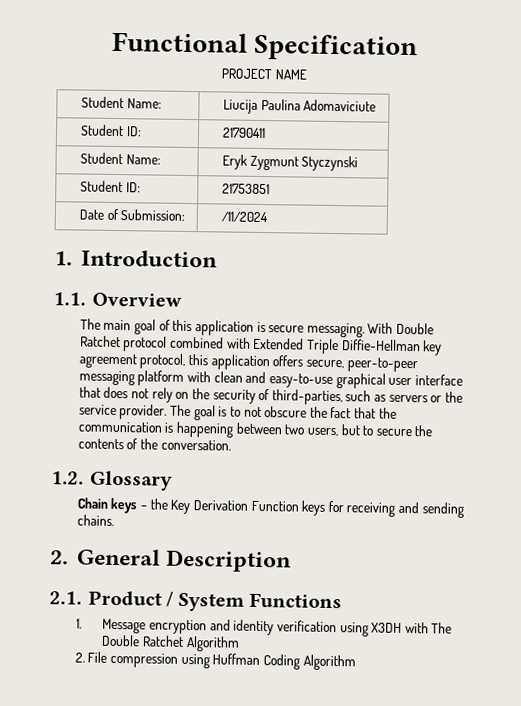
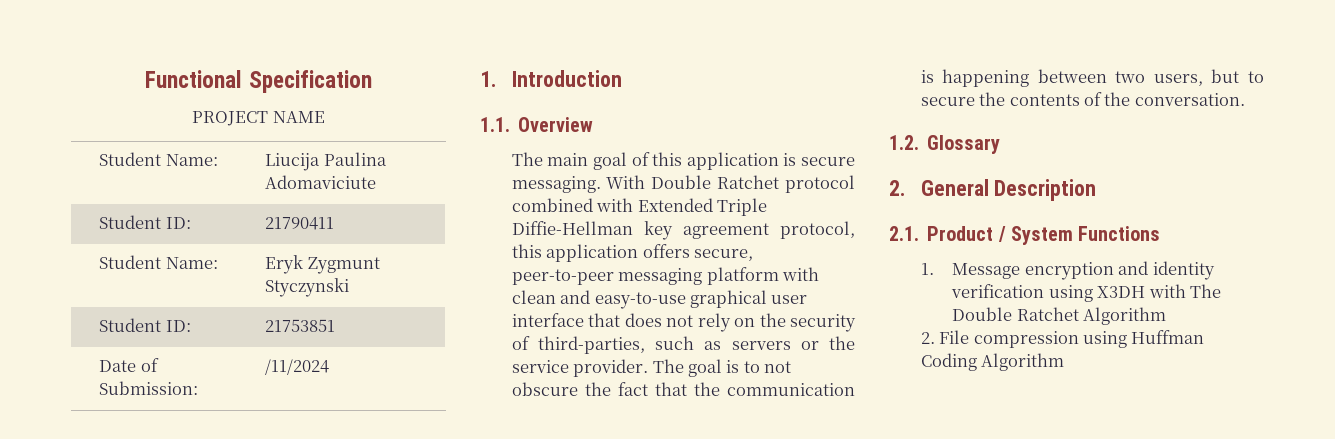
- Chain keys – the Key Derivation Function keys for receiving and sending chains.

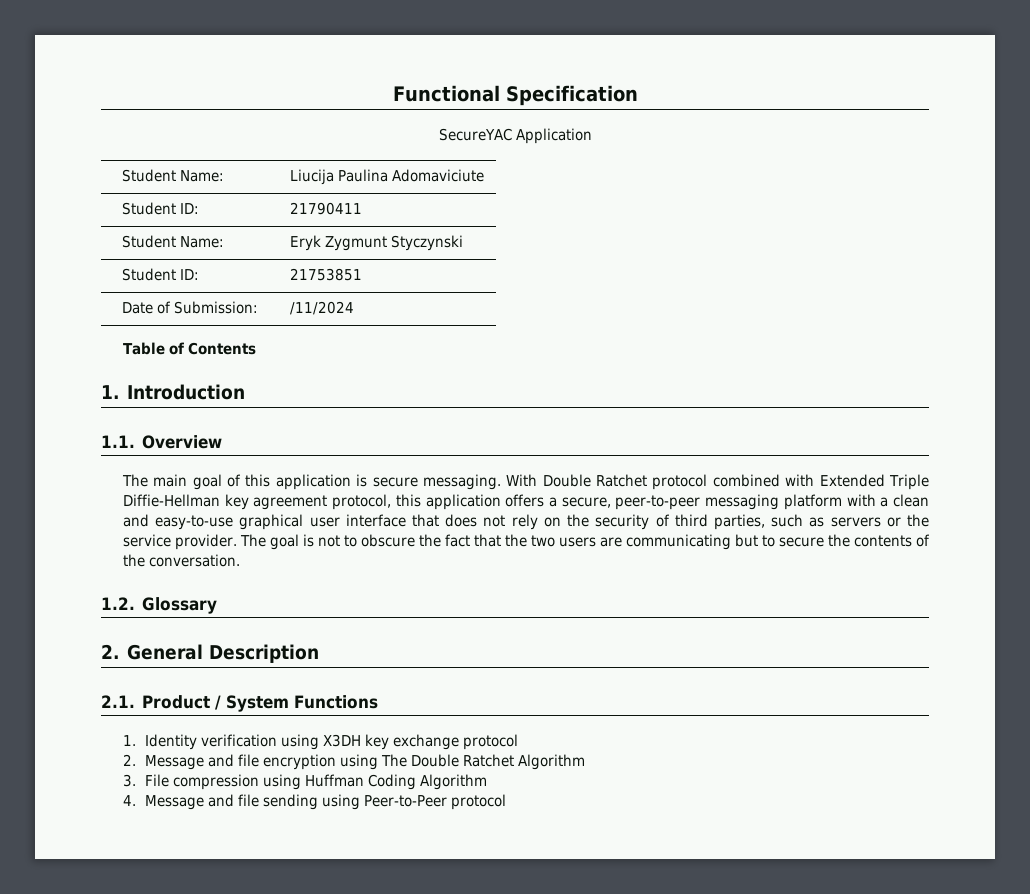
- PROJECT NAME
+ SecureYAC Application
+ Table of Contents
- With Double Ratchet protocol combined with Extended Triple Diffie-Hellman key agreement protocol, this application offers secure, peer-to-peer messaging platform with clean and easy-to-use graphical user interface that does not rely on the security of third-parties, such as servers or the service provider.
+ With Double Ratchet protocol combined with Extended Triple Diffie-Hellman key agreement protocol, this application offers a secure, peer-to-peer messaging platform with a clean and easy-to-use graphical user interface that does not rely on the security of third parties, such as servers or the service provider.
- The goal is to not obscure the fact that the communication is happening between two users, but to secure the contents of the conversation.
+ The goal is not to obscure the fact that the two users are communicating but to secure the contents of the conversation.
- 1. Message encryption and identity verification using X3DH with The Double Ratchet Algorithm
+ 1. Identity verification using X3DH key exchange protocol
+ 2. Message and file encryption using The Double Ratchet Algorithm
- 2. File compression using Huffman Coding Algorithm
+ 3. File compression using Huffman Coding Algorithm
+ 4. Message and file sending using Peer-to-Peer protocol

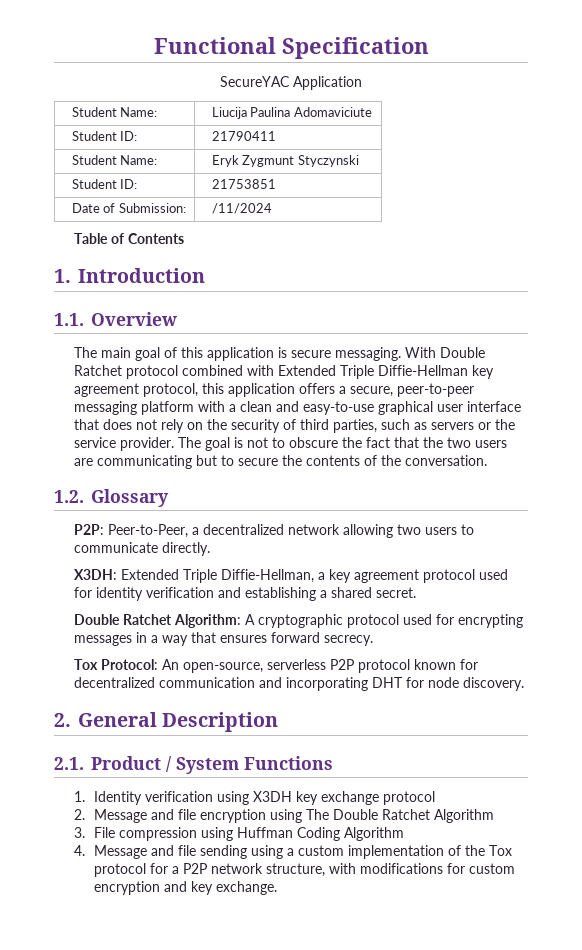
+ P2P: Peer-to-Peer, a decentralized network allowing two users to communicate directly.
+ X3DH: Extended Triple Diffie-Hellman, a key agreement protocol used for identity verification and establishing a shared secret.
+ Double Ratchet Algorithm: A cryptographic protocol used for encrypting messages in a way that ensures forward secrecy.
+ Tox Protocol: An open-source, serverless P2P protocol known for decentralized communication and incorporating DHT for node discovery.
- 4. Message and file sending using Peer-to-Peer protocol
+ 4. Message and file sending using a custom implementation of the Tox protocol for a P2P network structure, with modifications for custom encryption and key exchange.

